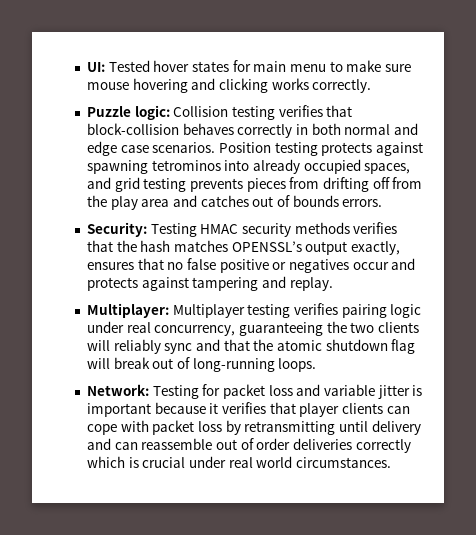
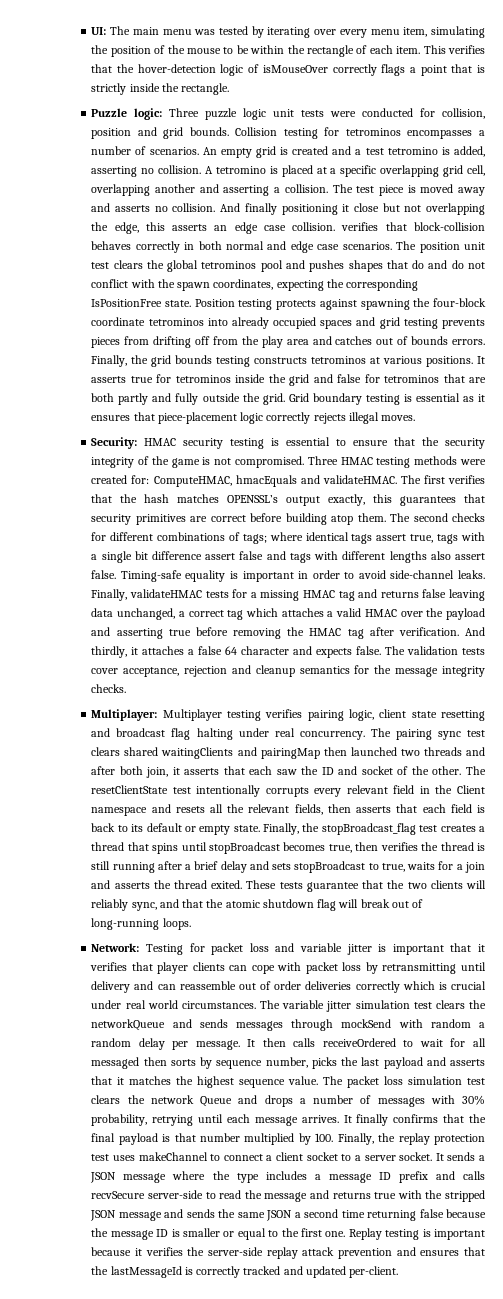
- UI: Tested hover states for main menu to make sure mouse hovering and clicking works correctly.
- Puzzle logic: Collision testing verifies that block-collision behaves correctly in both normal and edge case scenarios.
+ UI: The main menu was tested by iterating over every menu item, simulating the position of the mouse to be within the rectangle of each item. This verifies that the hover-detection logic of isMouseOver correctly flags a point that is strictly inside the rectangle.
+ Puzzle logic: Three puzzle logic unit tests were conducted for collision, position and grid bounds. Collision testing for tetrominos encompasses a number of scenarios. An empty grid is created and a test tetromino is added, asserting no collision. A tetromino is placed at a specific overlapping grid cell, overlapping another and asserting a collision. The test piece is moved away and asserts no collision. And finally positioning it close but not overlapping the edge, this asserts an edge case collision. verifies that block-collision behaves correctly in both normal and edge case scenarios.
+ The position unit test clears the global tetrominos pool and pushes shapes that do and do not conflict with the spawn coordinates, expecting the corresponding IsPositionFree state.
- Position testing protects against spawning tetrominos into already occupied spaces, and grid testing prevents pieces from drifting off from the play area and catches out of bounds errors.
+ Position testing protects against spawning the four-block coordinate tetrominos into already occupied spaces and grid testing prevents pieces from drifting off from the play area and catches out of bounds errors. Finally, the grid bounds testing constructs tetrominos at various positions. It asserts true for tetrominos inside the grid and false for tetrominos that are both partly and fully outside the grid. Grid boundary testing is essential as it ensures that piece-placement logic correctly rejects illegal moves.
- Security: Testing HMAC security methods verifies that the hash matches OPENSSL’s output exactly, ensures that no false positive or negatives occur and protects against tampering and replay.
+ Security: HMAC security testing is essential to ensure that the security integrity of the game is not compromised. Three HMAC testing methods were created for: ComputeHMAC, hmacEquals and validateHMAC. The first verifies that the hash matches OPENSSL’s output exactly, this guarantees that security primitives are correct before building atop them. The second checks for different combinations of tags; where identical tags assert true, tags with a single bit difference assert false and tags with different lengths also assert false. Timing-safe equality is important in order to avoid side-channel leaks. Finally, validateHMAC tests for a missing HMAC tag and returns false leaving data unchanged, a correct tag which attaches a valid HMAC over the payload and asserting true before removing the HMAC tag after verification. And thirdly, it attaches a false 64 character and expects false. The validation tests cover acceptance, rejection and cleanup semantics for the message integrity checks.
- Multiplayer: Multiplayer testing verifies pairing logic under real concurrency, guaranteeing the two clients will reliably sync and that the atomic shutdown flag will break out of long-running loops.
+ Multiplayer: Multiplayer testing verifies pairing logic, client state resetting and broadcast flag halting under real concurrency. The pairing sync test clears shared waitingClients and pairingMap then launched two threads and after both join, it asserts that each saw the ID and socket of the other. The resetClientState test intentionally corrupts every relevant field in the Client namespace and resets all the relevant fields, then asserts that each field is back to its default or empty state. Finally, the stopBroadcast_flag test creates a thread that spins until stopBroadcast becomes true, then verifies the thread is still running after a brief delay and sets stopBroadcast to true, waits for a join and asserts the thread exited. These tests guarantee that the two clients will reliably sync, and that the atomic shutdown flag will break out of long-running loops.
- Network: Testing for packet loss and variable jitter is important because it verifies that player clients can cope with packet loss by retransmitting until delivery and can reassemble out of order deliveries correctly which is crucial under real world circumstances.
+ Network: Testing for packet loss and variable jitter is important that it verifies that player clients can cope with packet loss by retransmitting until delivery and can reassemble out of order deliveries correctly which is crucial under real world circumstances.
+ The variable jitter simulation test clears the networkQueue and sends messages through mockSend with random a random delay per message. It then calls receiveOrdered to wait for all messaged then sorts by sequence number, picks the last payload and asserts that it matches the highest sequence value. The packet loss simulation test clears the network Queue and drops a number of messages with 30% probability, retrying until each message arrives. It finally confirms that the final payload is that number multiplied by 100. Finally, the replay protection test uses makeChannel to connect a client socket to a server socket. It sends a JSON message where the type includes a message ID prefix and calls recvSecure server-side to read the message and returns true with the stripped JSON message and sends the same JSON a second time returning false because the message ID is smaller or equal to the first one. Replay testing is important because it verifies the server-side replay attack prevention and ensures that the lastMessageId is correctly tracked and updated per-client.

